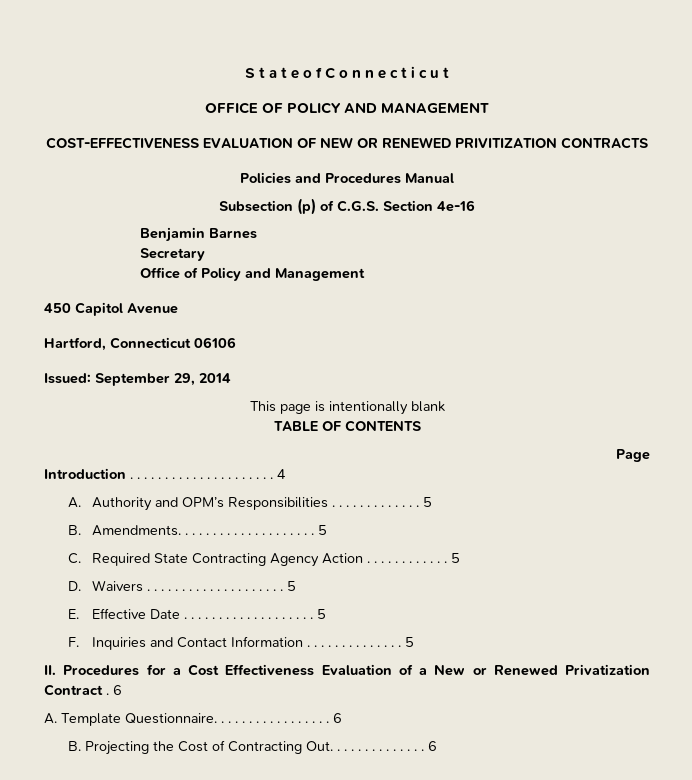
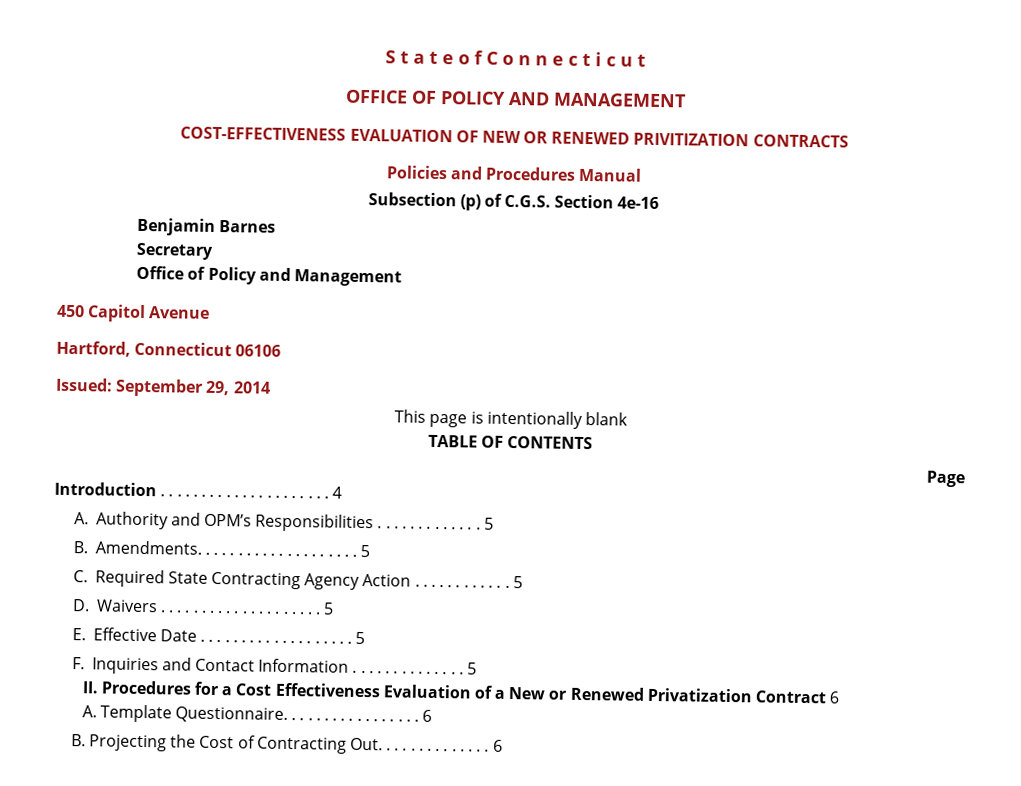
- II. Procedures for a Cost Effectiveness Evaluation of a New or Renewed Privatization Contract . 6
+ II. Procedures for a Cost Effectiveness Evaluation of a New or Renewed Privatization Contract 6

